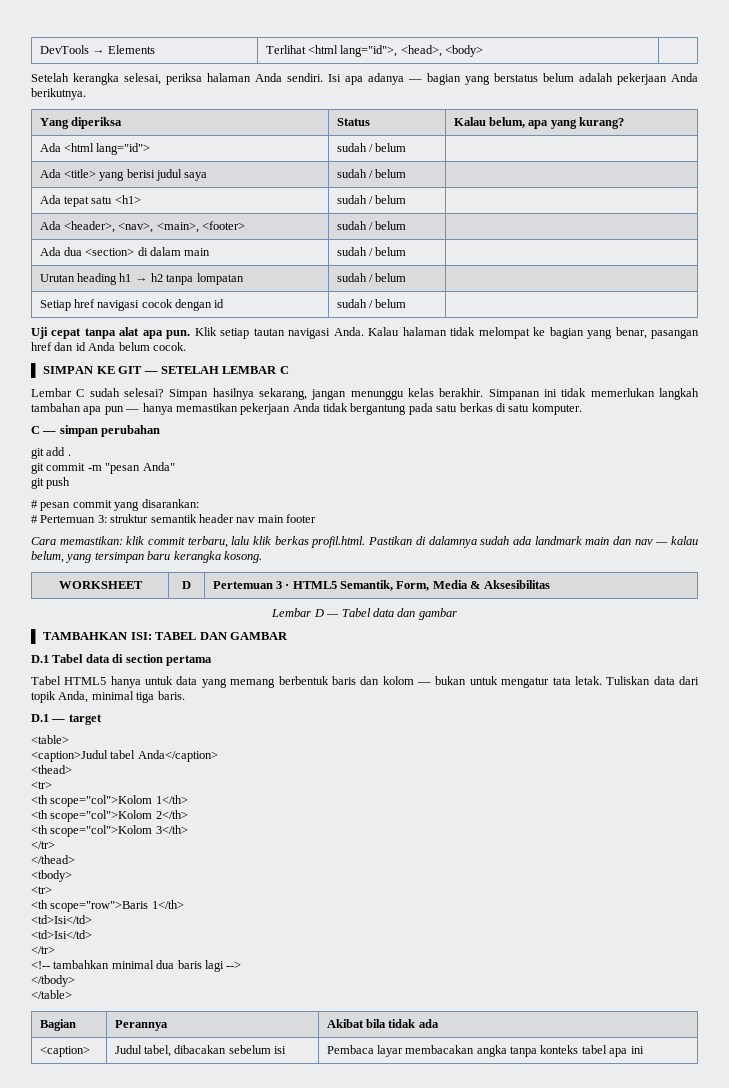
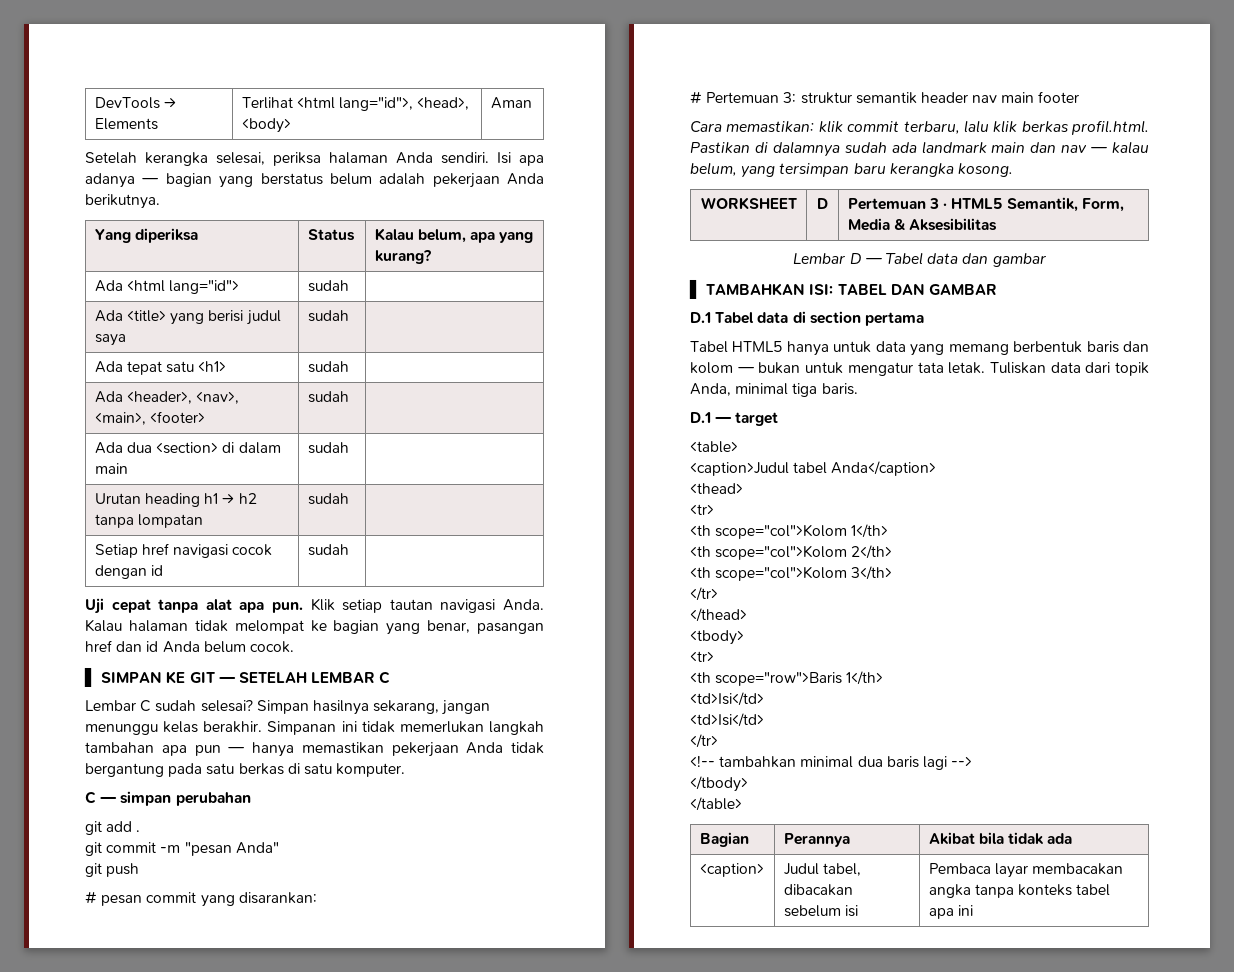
- DevTools → Elements | Terlihat <html lang="id">, <head>, <body> |
+ DevTools → Elements | Terlihat <html lang="id">, <head>, <body> | Aman
- Ada <html lang="id"> | sudah / belum |
+ Ada <html lang="id"> | sudah |
- Ada <title> yang berisi judul saya | sudah / belum |
+ Ada <title> yang berisi judul saya | sudah |
- Ada tepat satu <h1> | sudah / belum |
+ Ada tepat satu <h1> | sudah |
- Ada <header>, <nav>, <main>, <footer> | sudah / belum |
+ Ada <header>, <nav>, <main>, <footer> | sudah |
- Ada dua <section> di dalam main | sudah / belum |
+ Ada dua <section> di dalam main | sudah |
- Urutan heading h1 → h2 tanpa lompatan | sudah / belum |
+ Urutan heading h1 → h2 tanpa lompatan | sudah |
- Setiap href navigasi cocok dengan id | sudah / belum |
+ Setiap href navigasi cocok dengan id | sudah |

